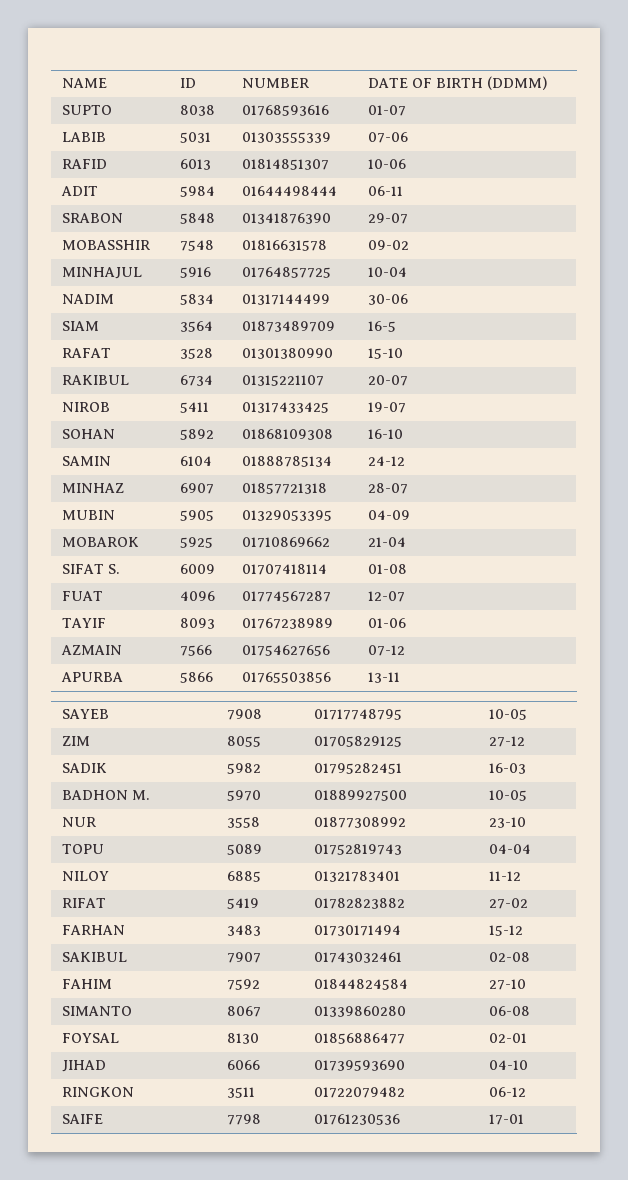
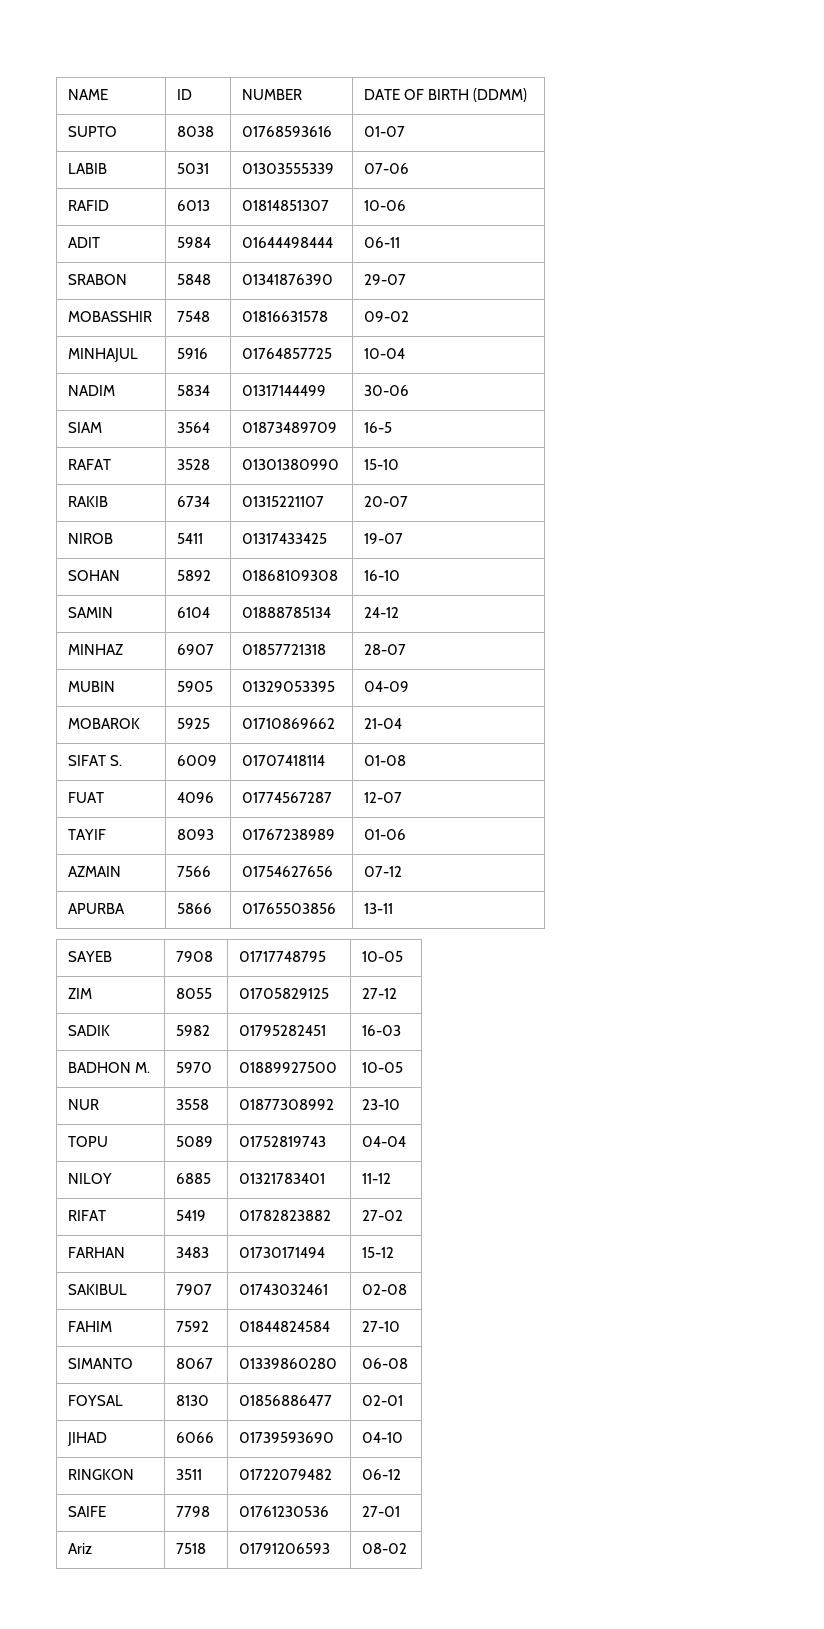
- RAKIBUL | 6734 | 01315221107 | 20-07
+ RAKIB | 6734 | 01315221107 | 20-07
- SAIFE | 7798 | 01761230536 | 17-01
+ SAIFE | 7798 | 01761230536 | 27-01
+ Ariz | 7518 | 01791206593 | 08-02

